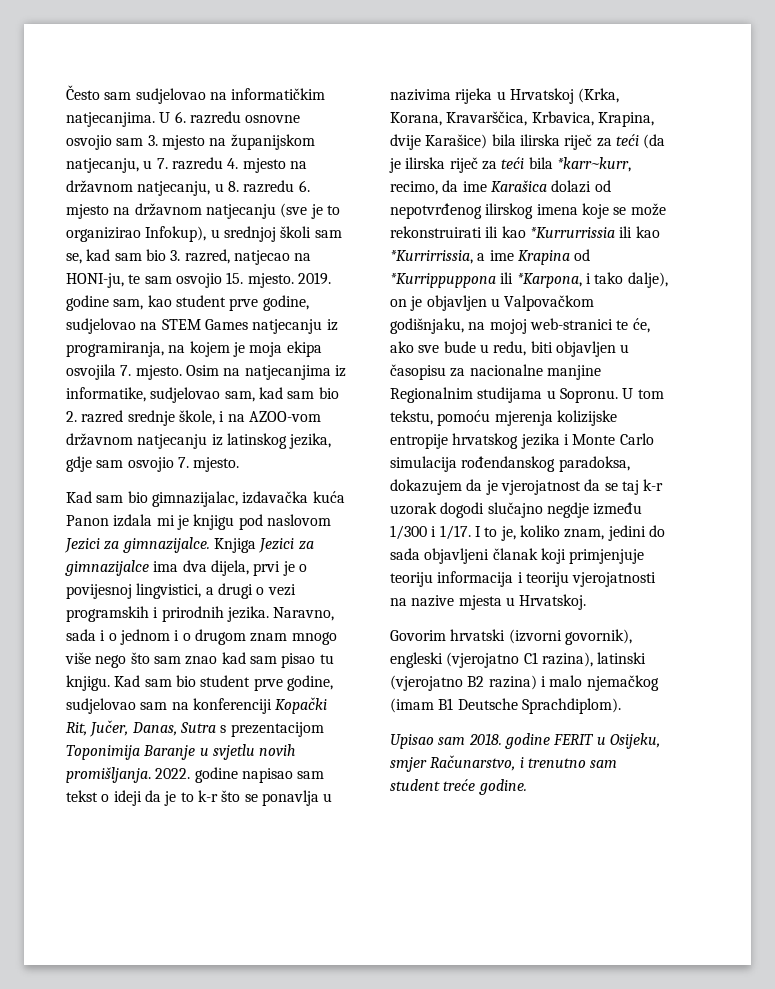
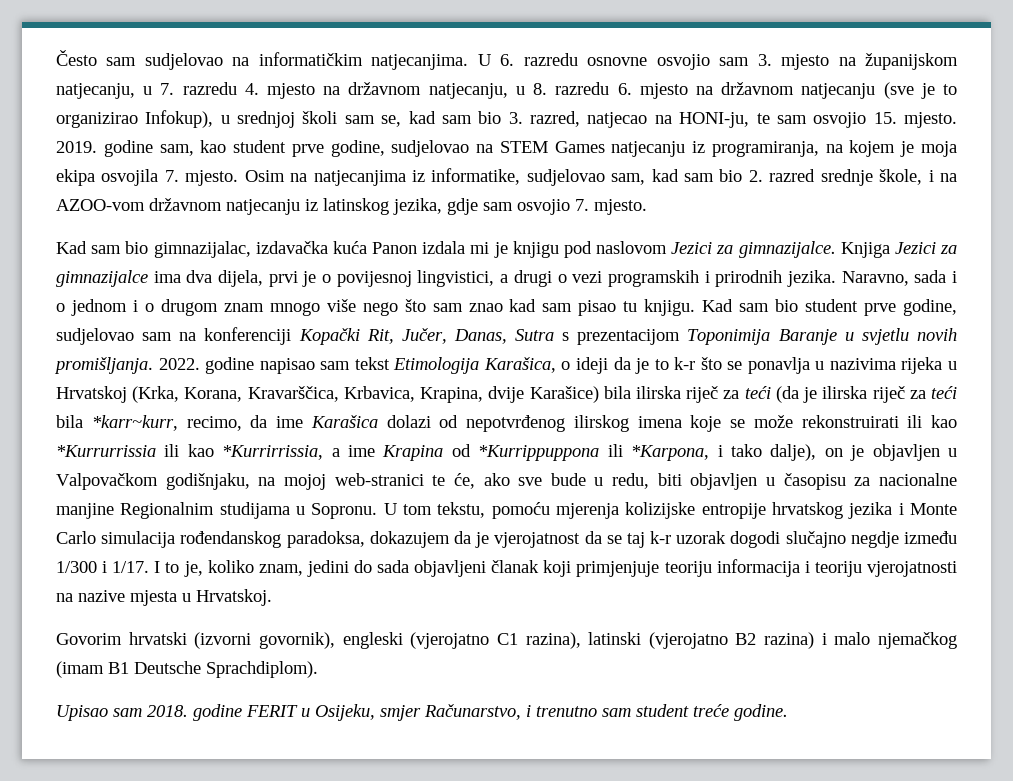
- 2022. godine napisao sam tekst o ideji da je to k-r što se ponavlja u nazivima rijeka u Hrvatskoj (Krka, Korana, Kravarščica, Krbavica, Krapina, dvije Karašice) bila ilirska riječ za teći (da je ilirska riječ za teći bila *karr~kurr, recimo, da ime Karašica dolazi od nepotvrđenog ilirskog imena koje se može rekonstruirati ili kao *Kurrurrissia ili kao *Kurrirrissia, a ime Krapina od *Kurrippuppona ili *Karpona, i tako dalje), on je objavljen u Valpovačkom godišnjaku, na mojoj web-stranici te će, ako sve bude u redu, biti objavljen u časopisu za nacionalne manjine Regionalnim studijama u Sopronu.
+ 2022. godine napisao sam tekst Etimologija Karašica, o ideji da je to k-r što se ponavlja u nazivima rijeka u Hrvatskoj (Krka, Korana, Kravarščica, Krbavica, Krapina, dvije Karašice) bila ilirska riječ za teći (da je ilirska riječ za teći bila *karr~kurr, recimo, da ime Karašica dolazi od nepotvrđenog ilirskog imena koje se može rekonstruirati ili kao *Kurrurrissia ili kao *Kurrirrissia, a ime Krapina od *Kurrippuppona ili *Karpona, i tako dalje), on je objavljen u Valpovačkom godišnjaku, na mojoj web-stranici te će, ako sve bude u redu, biti objavljen u časopisu za nacionalne manjine Regionalnim studijama u Sopronu.

